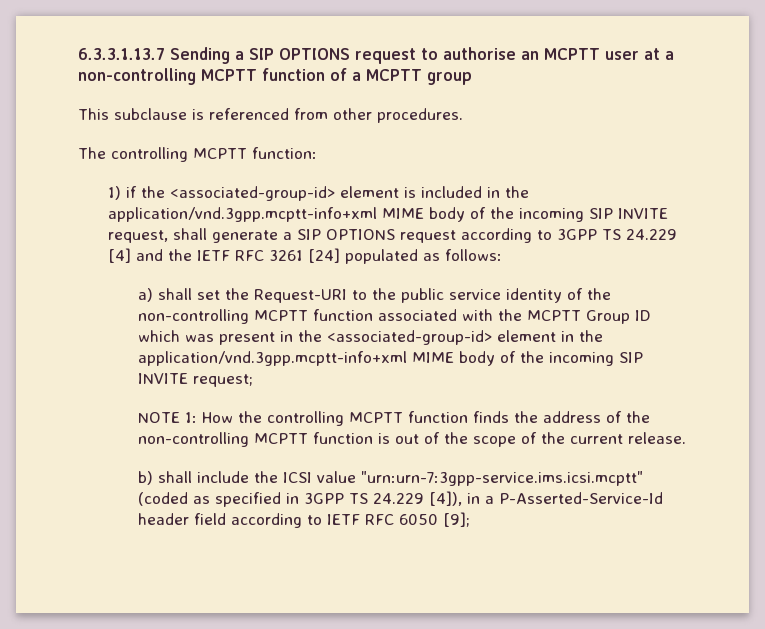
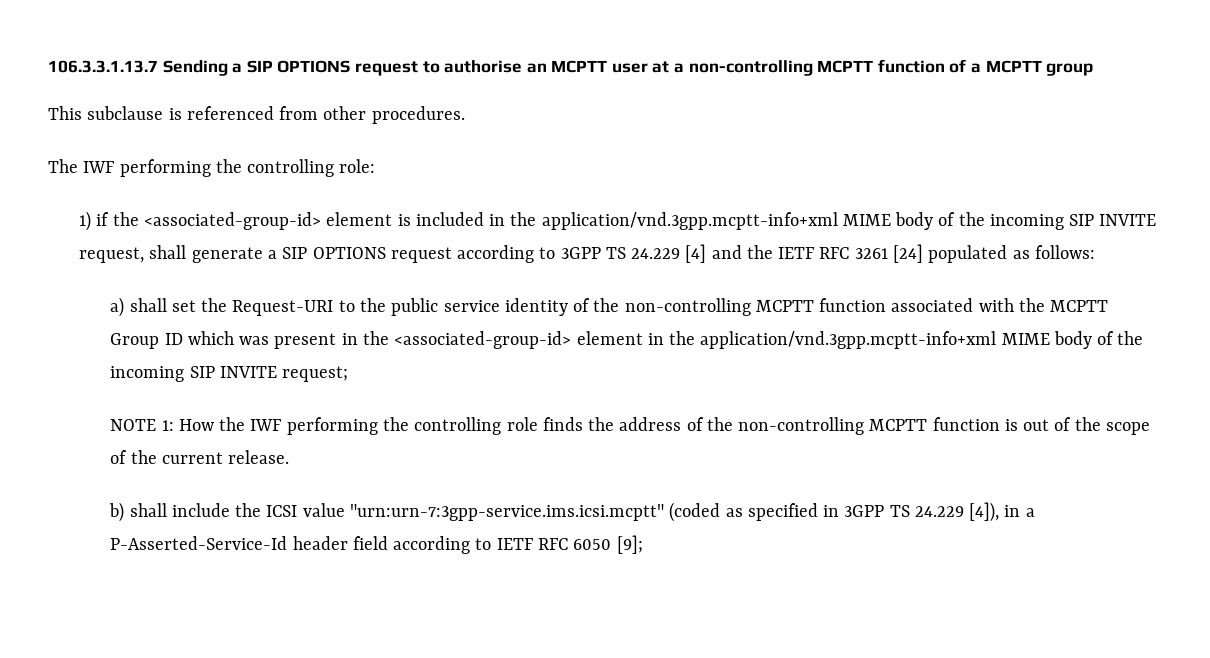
- 6.3.3.1.13.7 Sending a SIP OPTIONS request to authorise an MCPTT user at a non-controlling MCPTT function of a MCPTT group
+ 106.3.3.1.13.7 Sending a SIP OPTIONS request to authorise an MCPTT user at a non-controlling MCPTT function of a MCPTT group
- The controlling MCPTT function:
+ The IWF performing the controlling role:
- NOTE 1: How the controlling MCPTT function finds the address of the non-controlling MCPTT function is out of the scope of the current release.
+ NOTE 1: How the IWF performing the controlling role finds the address of the non-controlling MCPTT function is out of the scope of the current release.

